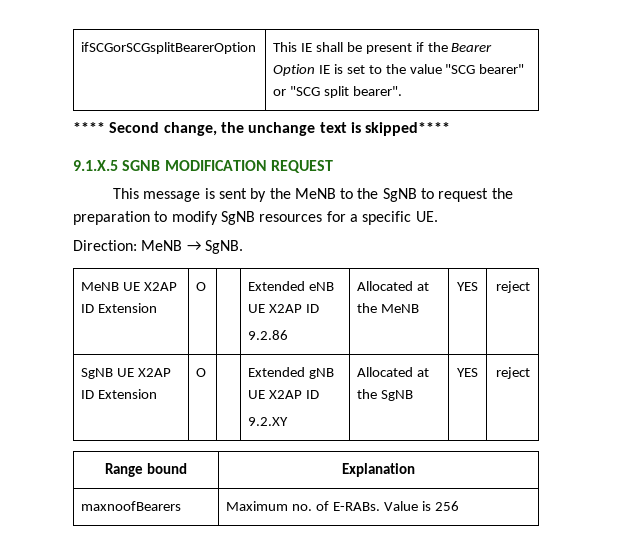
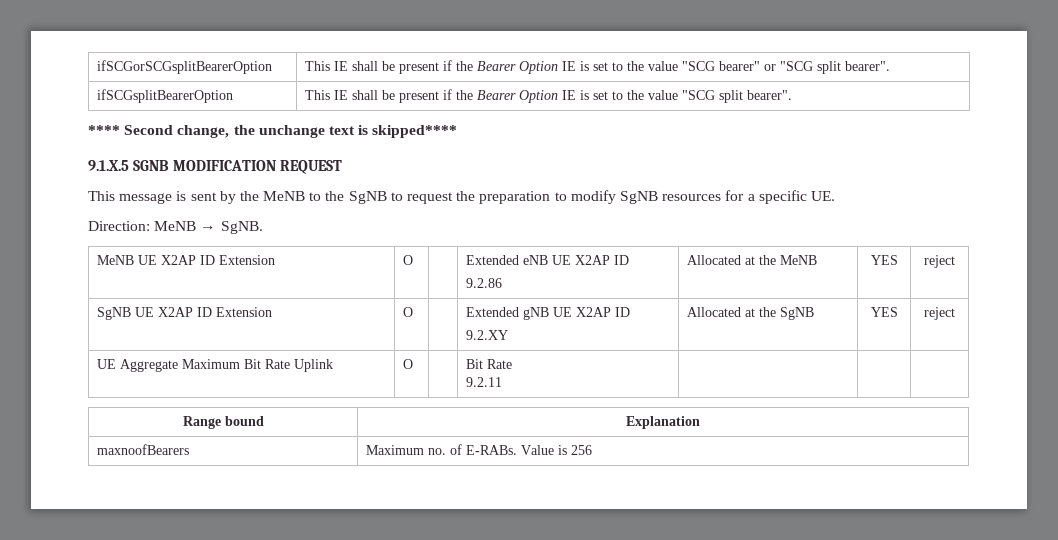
+ ifSCGsplitBearerOption | This IE shall be present if the Bearer Option IE is set to the value "SCG split bearer".
+ UE Aggregate Maximum Bit Rate Uplink | O | | Bit Rate
+ 9.2.11 | | |

